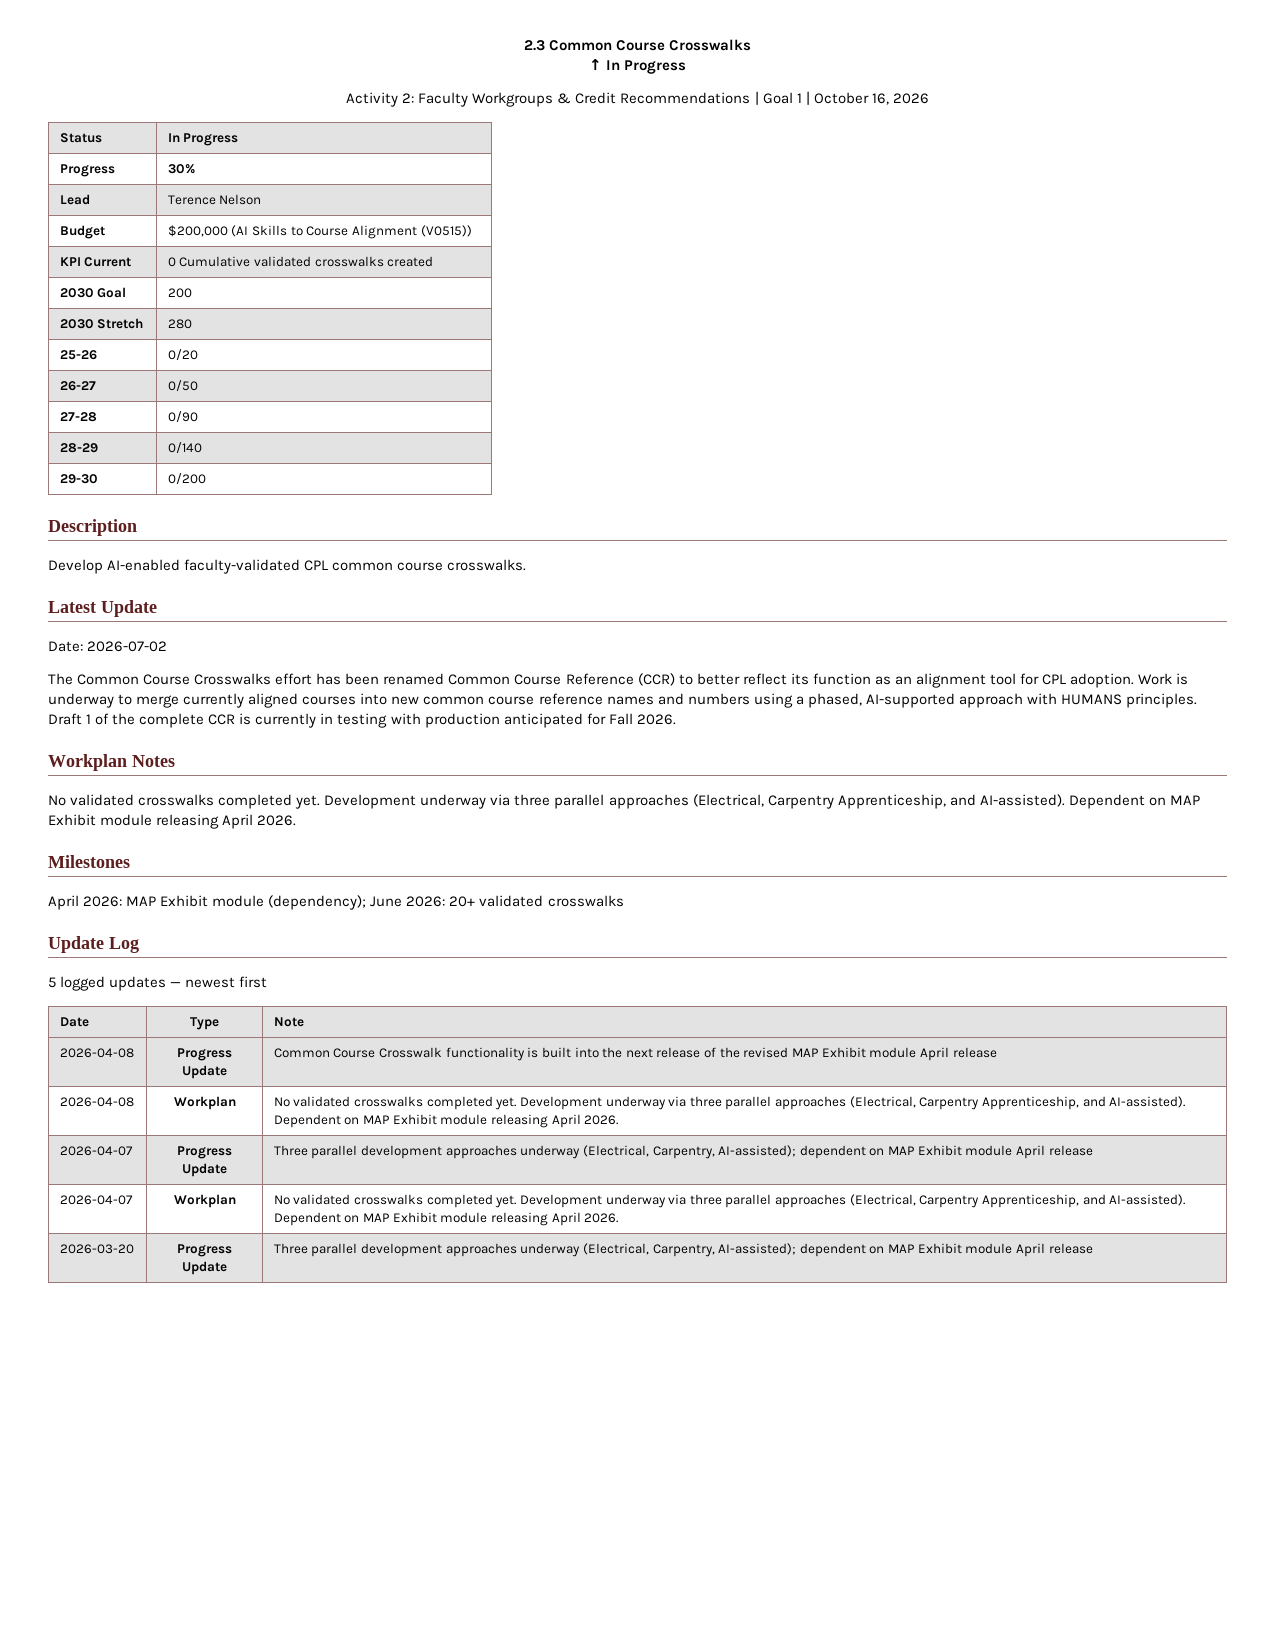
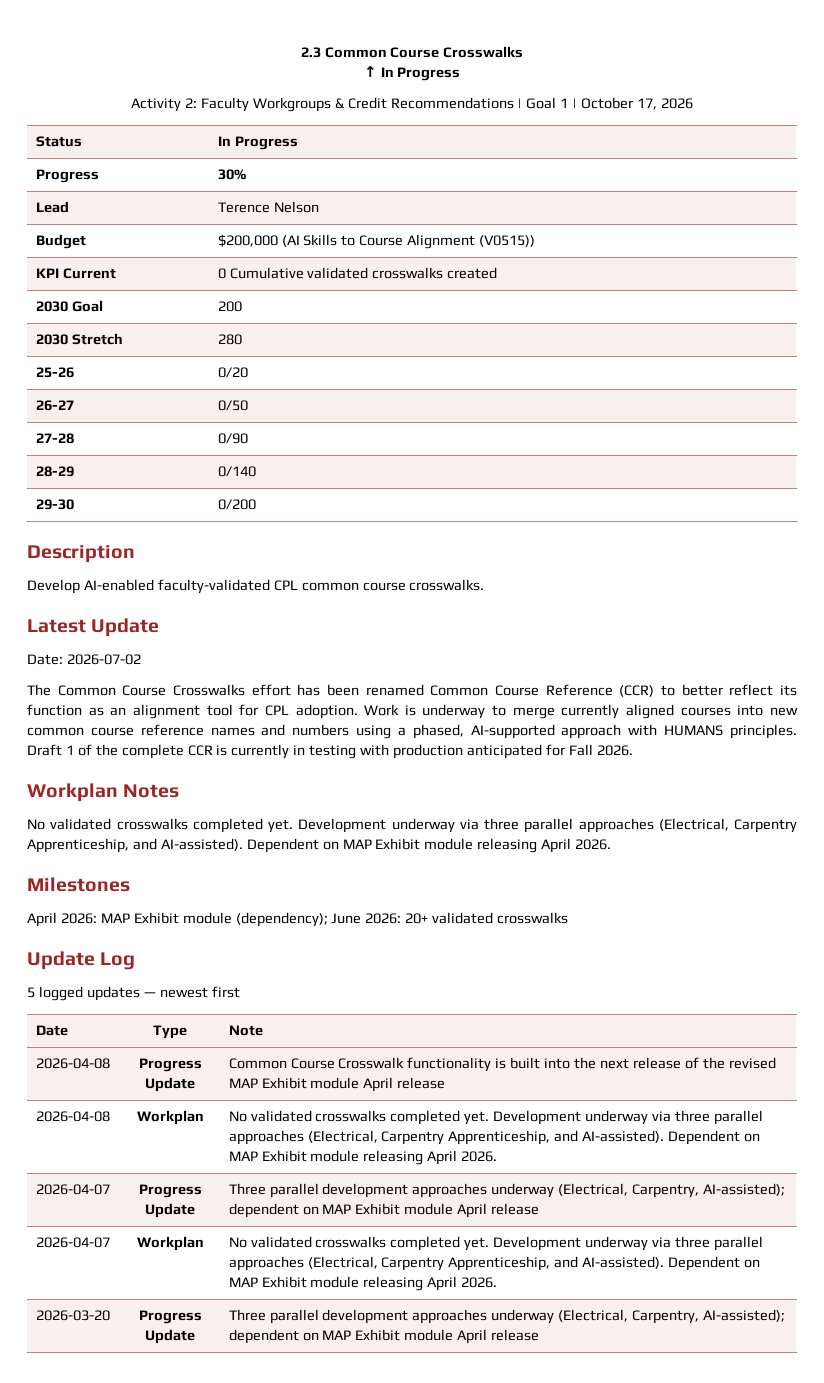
- Activity 2: Faculty Workgroups & Credit Recommendations | Goal 1 | October 16, 2026
+ Activity 2: Faculty Workgroups & Credit Recommendations | Goal 1 | October 17, 2026

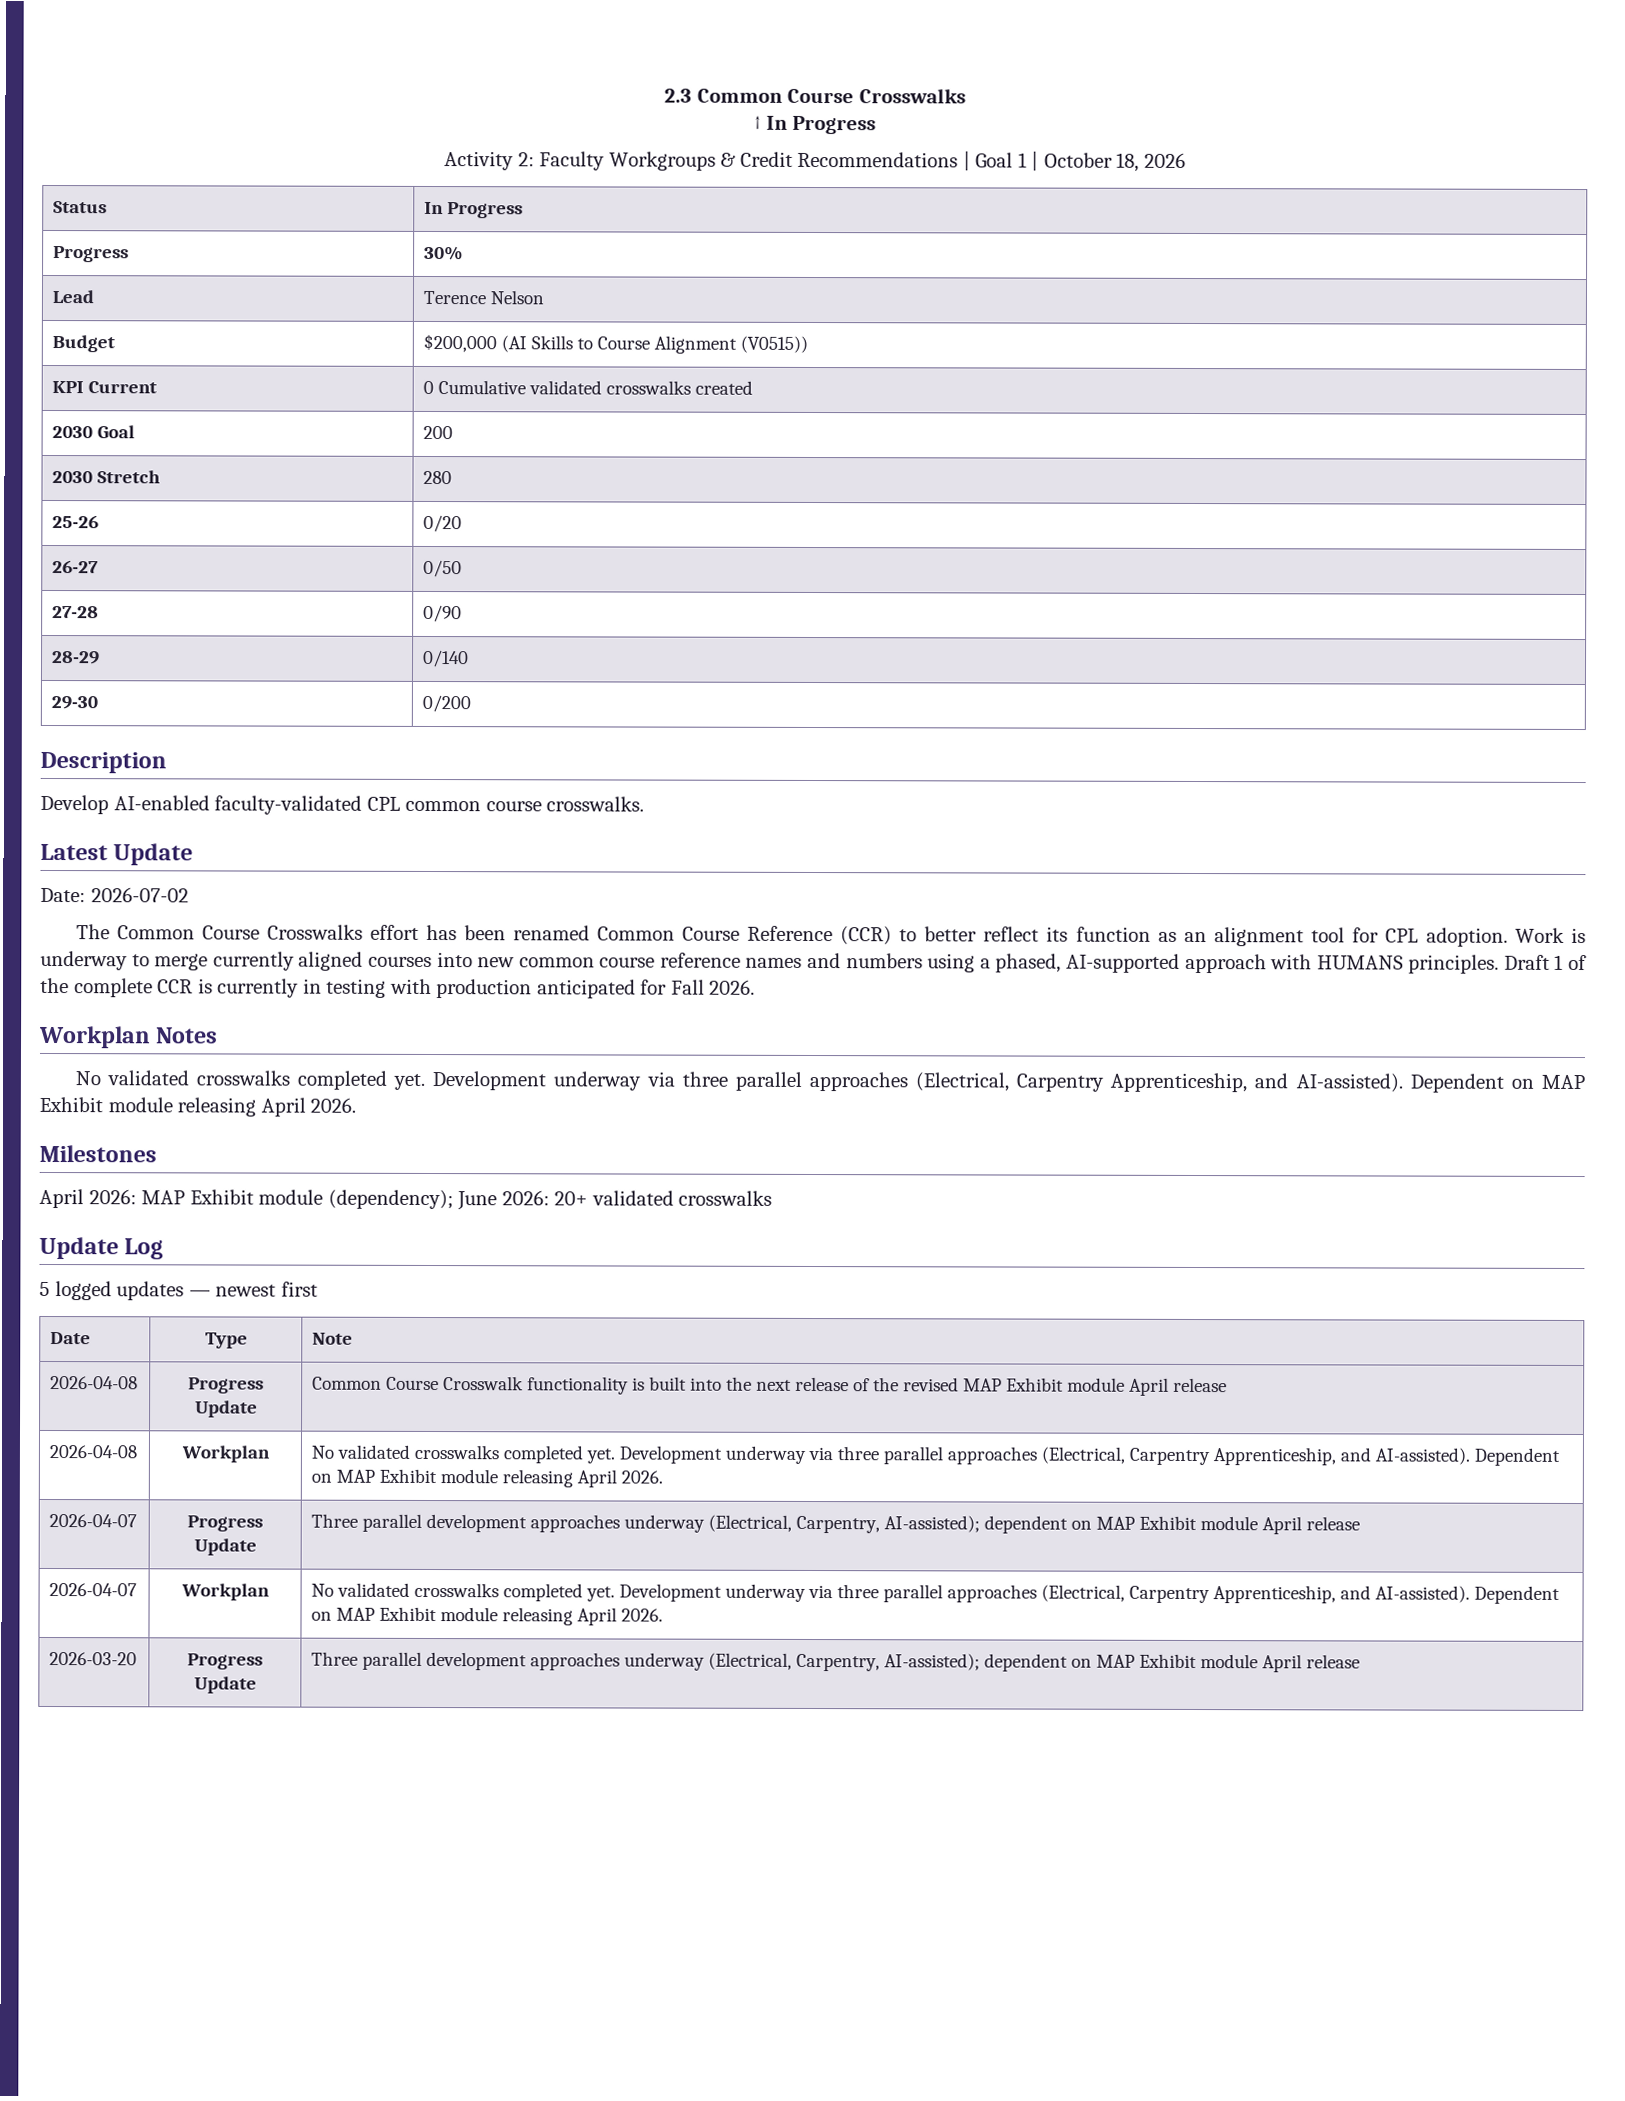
- Activity 2: Faculty Workgroups & Credit Recommendations | Goal 1 | October 17, 2026
+ Activity 2: Faculty Workgroups & Credit Recommendations | Goal 1 | October 18, 2026

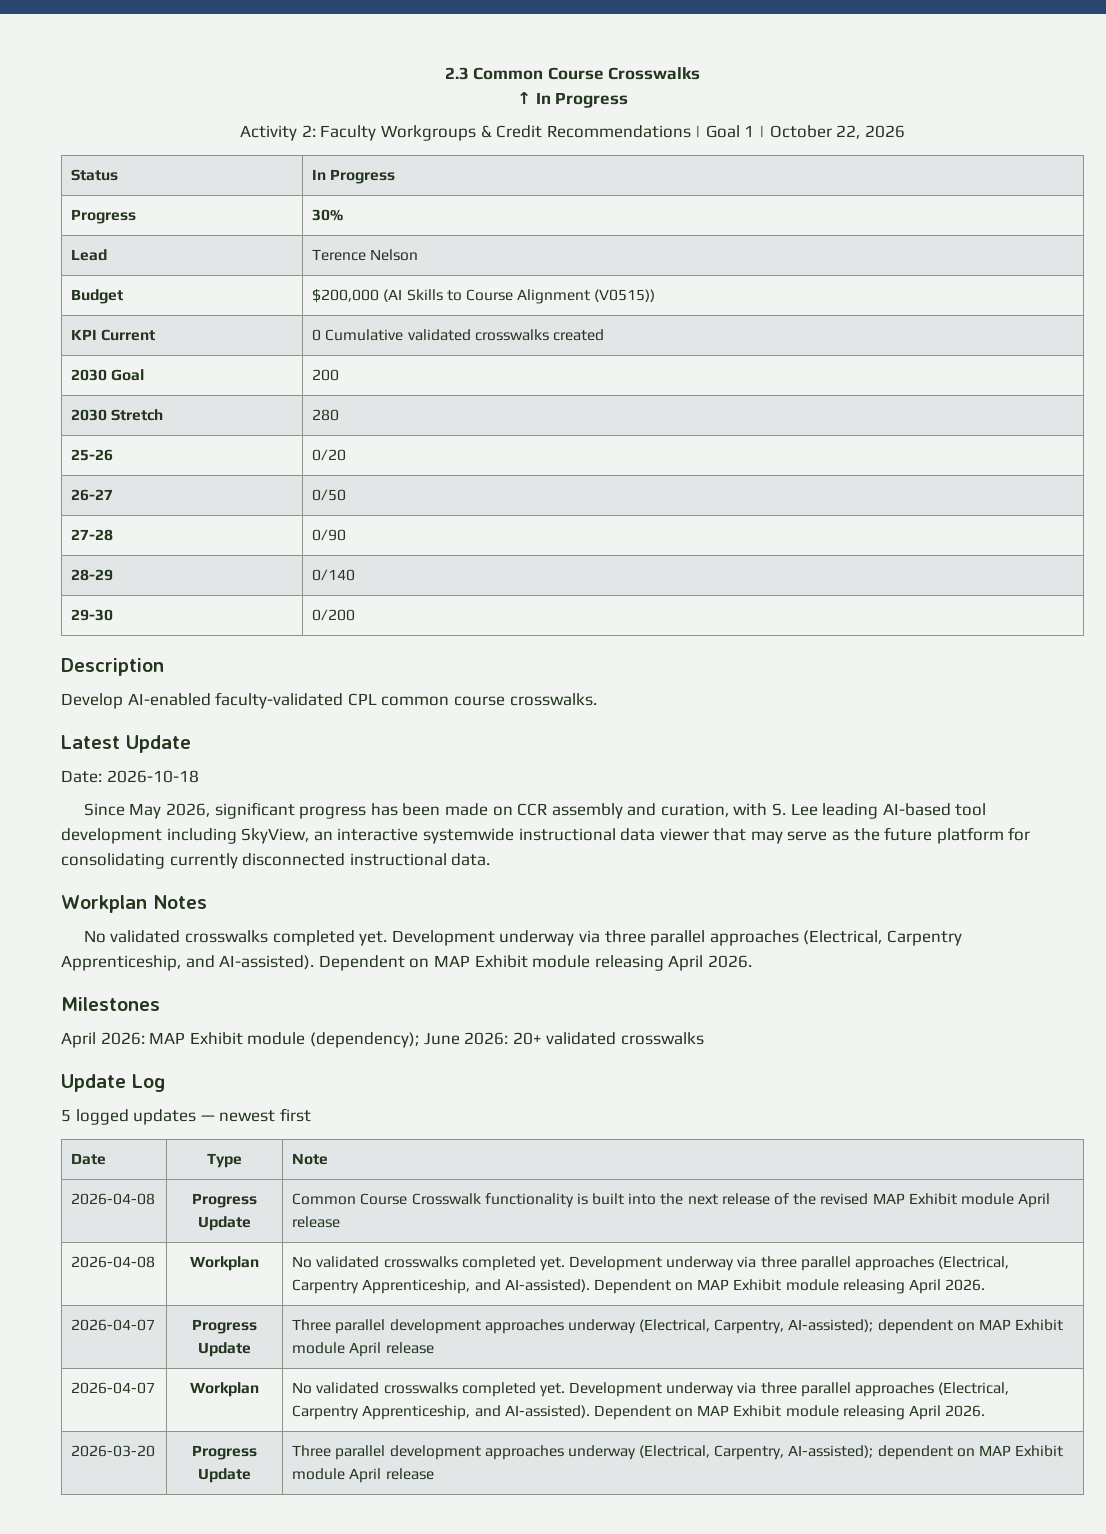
- Activity 2: Faculty Workgroups & Credit Recommendations | Goal 1 | October 18, 2026
+ Activity 2: Faculty Workgroups & Credit Recommendations | Goal 1 | October 22, 2026
- Date: 2026-07-02
- The Common Course Crosswalks effort has been renamed Common Course Reference (CCR) to better reflect its function as an alignment tool for CPL adoption. Work is underway to merge currently aligned courses into new common course reference names and numbers using a phased, AI-supported approach with HUMANS principles. Draft 1 of the complete CCR is currently in testing with production anticipated for Fall 2026.
+ Date: 2026-10-18
+ Since May 2026, significant progress has been made on CCR assembly and curation, with S. Lee leading AI-based tool development including SkyView, an interactive systemwide instructional data viewer that may serve as the future platform for consolidating currently disconnected instructional data.

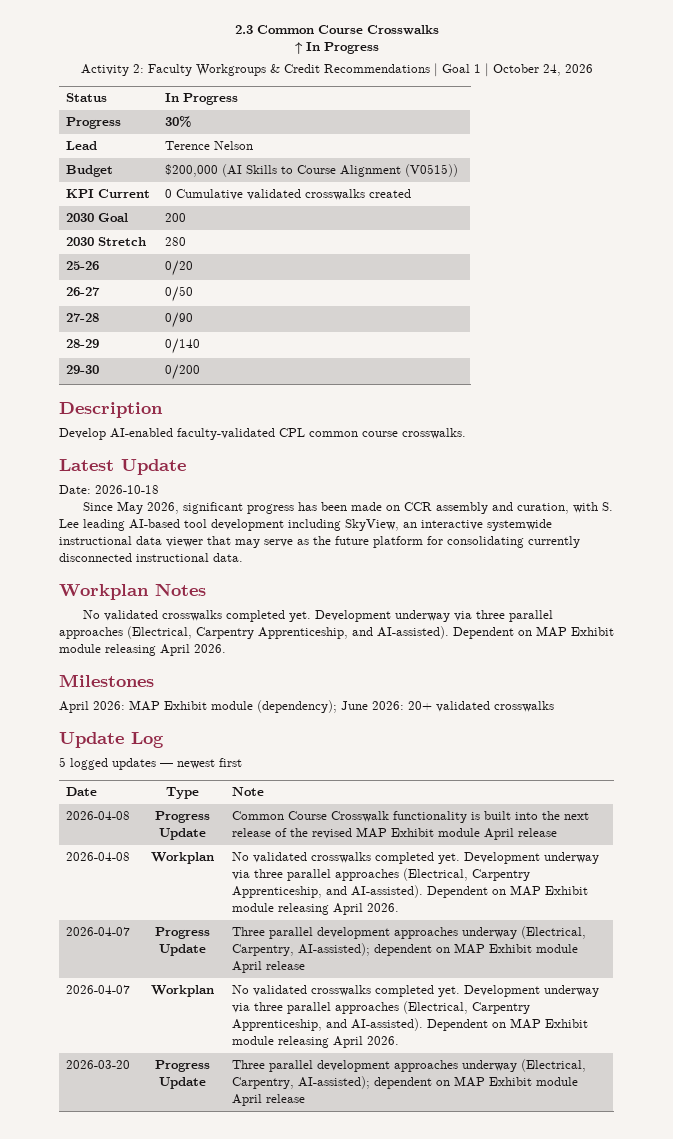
- Activity 2: Faculty Workgroups & Credit Recommendations | Goal 1 | October 22, 2026
+ Activity 2: Faculty Workgroups & Credit Recommendations | Goal 1 | October 24, 2026

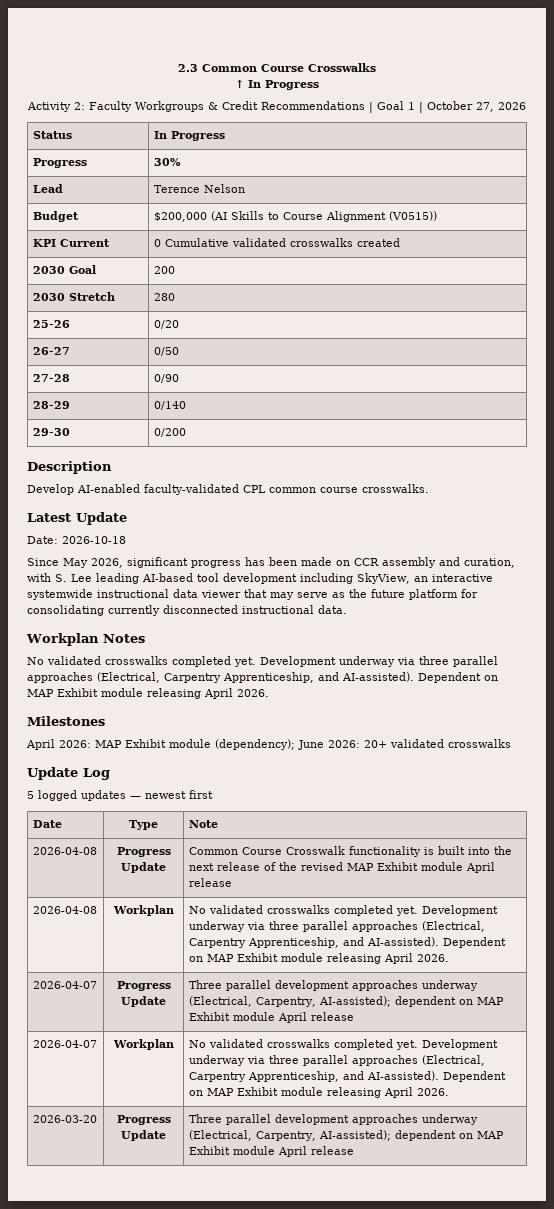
- Activity 2: Faculty Workgroups & Credit Recommendations | Goal 1 | October 24, 2026
+ Activity 2: Faculty Workgroups & Credit Recommendations | Goal 1 | October 27, 2026

